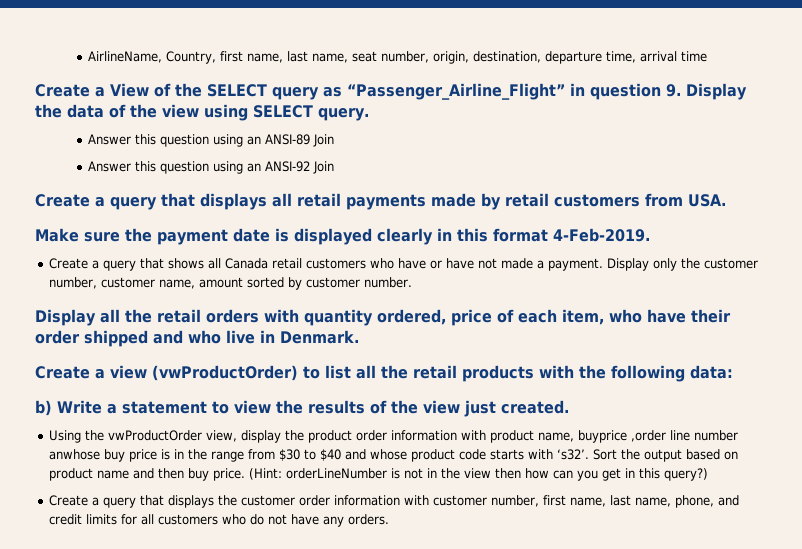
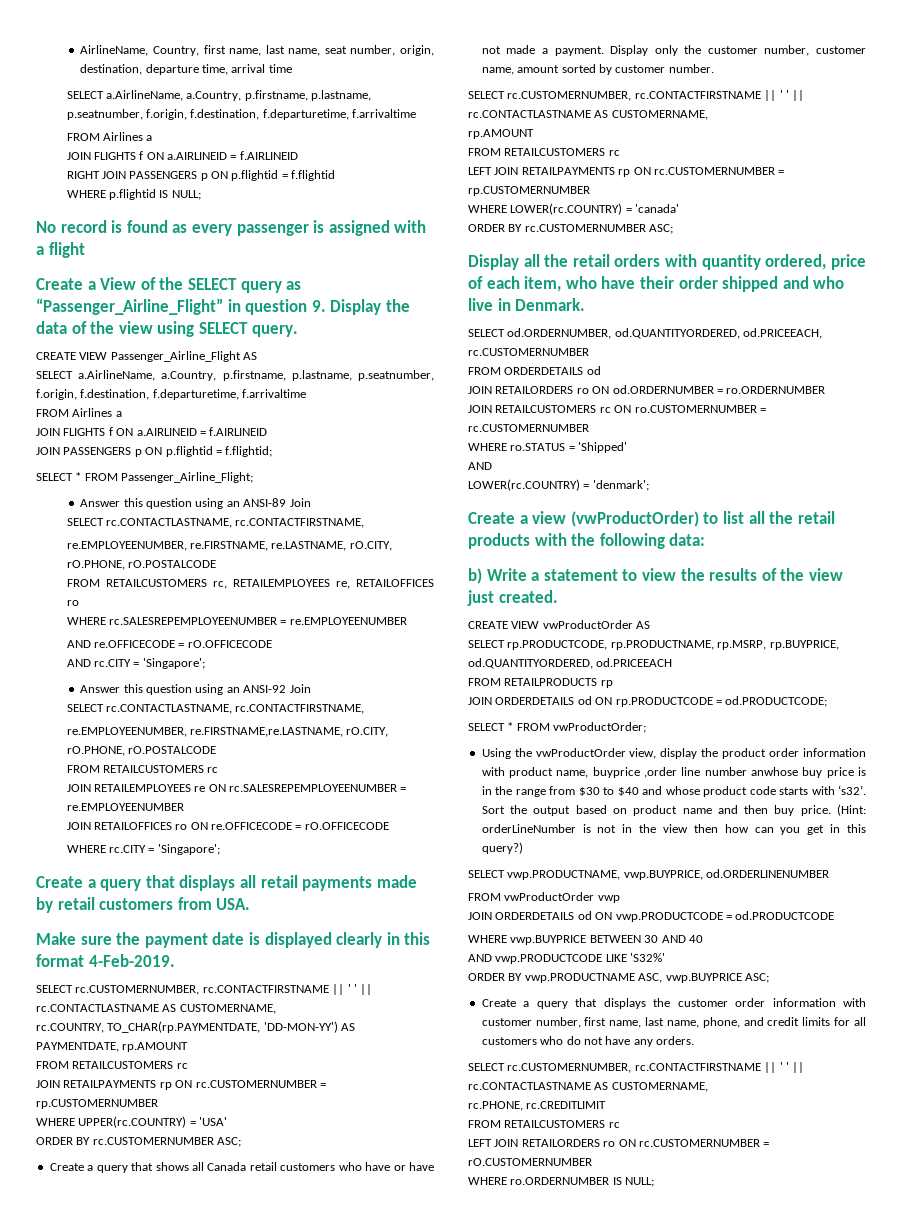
  AirlineName, Country, first name, last name, seat number, origin, destination, departure time, arrival time
+ SELECT a.AirlineName, a.Country, p.firstname, p.lastname, p.seatnumber, f.origin, f.destination, f.departuretime, f.arrivaltime
+ FROM Airlines a
+ JOIN FLIGHTS f ON a.AIRLINEID = f.AIRLINEID
+ RIGHT JOIN PASSENGERS p ON p.flightid = f.flightid
+ WHERE p.flightid IS NULL;
+ No record is found as every passenger is assigned with a flight
+ CREATE VIEW Passenger_Airline_Flight AS
+ SELECT a.AirlineName, a.Country, p.firstname, p.lastname, p.seatnumber, f.origin, f.destination, f.departuretime, f.arrivaltime
+ FROM Airlines a
+ JOIN FLIGHTS f ON a.AIRLINEID = f.AIRLINEID
+ JOIN PASSENGERS p ON p.flightid = f.flightid;
+ SELECT * FROM Passenger_Airline_Flight;
  Answer this question using an ANSI-89 Join
+ SELECT rc.CONTACTLASTNAME, rc.CONTACTFIRSTNAME,
+ re.EMPLOYEENUMBER, re.FIRSTNAME, re.LASTNAME, rO.CITY, rO.PHONE, rO.POSTALCODE
+ FROM RETAILCUSTOMERS rc, RETAILEMPLOYEES re, RETAILOFFICES ro
+ WHERE rc.SALESREPEMPLOYEENUMBER = re.EMPLOYEENUMBER
+ AND re.OFFICECODE = rO.OFFICECODE
+ AND rc.CITY = 'Singapore';
  Answer this question using an ANSI-92 Join
+ SELECT rc.CONTACTLASTNAME, rc.CONTACTFIRSTNAME,
+ re.EMPLOYEENUMBER, re.FIRSTNAME,re.LASTNAME, rO.CITY, rO.PHONE, rO.POSTALCODE
+ FROM RETAILCUSTOMERS rc
+ JOIN RETAILEMPLOYEES re ON rc.SALESREPEMPLOYEENUMBER = re.EMPLOYEENUMBER
+ JOIN RETAILOFFICES ro ON re.OFFICECODE = rO.OFFICECODE
+ WHERE rc.CITY = 'Singapore';
  Make sure the payment date is displayed clearly in this format 4-Feb-2019.
+ SELECT rc.CUSTOMERNUMBER, rc.CONTACTFIRSTNAME || ' ' || rc.CONTACTLASTNAME AS CUSTOMERNAME,
+ rc.COUNTRY, TO_CHAR(rp.PAYMENTDATE, 'DD-MON-YY') AS PAYMENTDATE, rp.AMOUNT
+ FROM RETAILCUSTOMERS rc
+ JOIN RETAILPAYMENTS rp ON rc.CUSTOMERNUMBER = rp.CUSTOMERNUMBER
+ WHERE UPPER(rc.COUNTRY) = 'USA'
+ ORDER BY rc.CUSTOMERNUMBER ASC;
  Display only the customer number, customer name, amount sorted by customer number.
+ SELECT rc.CUSTOMERNUMBER, rc.CONTACTFIRSTNAME || ' ' || rc.CONTACTLASTNAME AS CUSTOMERNAME,
+ rp.AMOUNT
+ FROM RETAILCUSTOMERS rc
+ LEFT JOIN RETAILPAYMENTS rp ON rc.CUSTOMERNUMBER = rp.CUSTOMERNUMBER
+ WHERE LOWER(rc.COUNTRY) = 'canada'
+ ORDER BY rc.CUSTOMERNUMBER ASC;
+ SELECT od.ORDERNUMBER, od.QUANTITYORDERED, od.PRICEEACH, rc.CUSTOMERNUMBER
+ FROM ORDERDETAILS od
+ JOIN RETAILORDERS ro ON od.ORDERNUMBER = ro.ORDERNUMBER
+ JOIN RETAILCUSTOMERS rc ON ro.CUSTOMERNUMBER = rc.CUSTOMERNUMBER
+ WHERE ro.STATUS = 'Shipped'
+ AND
+ LOWER(rc.COUNTRY) = 'denmark';
+ CREATE VIEW vwProductOrder AS
+ SELECT rp.PRODUCTCODE, rp.PRODUCTNAME, rp.MSRP, rp.BUYPRICE, od.QUANTITYORDERED, od.PRICEEACH
+ FROM RETAILPRODUCTS rp
+ JOIN ORDERDETAILS od ON rp.PRODUCTCODE = od.PRODUCTCODE;
+ SELECT * FROM vwProductOrder;
+ SELECT vwp.PRODUCTNAME, vwp.BUYPRICE, od.ORDERLINENUMBER
+ FROM vwProductOrder vwp
+ JOIN ORDERDETAILS od ON vwp.PRODUCTCODE = od.PRODUCTCODE
+ WHERE vwp.BUYPRICE BETWEEN 30 AND 40
+ AND vwp.PRODUCTCODE LIKE 'S32%'
+ ORDER BY vwp.PRODUCTNAME ASC, vwp.BUYPRICE ASC;
  Create a query that displays the customer order information with customer number, first name, last name, phone, and credit limits for all customers who do not have any orders.
+ SELECT rc.CUSTOMERNUMBER, rc.CONTACTFIRSTNAME || ' ' || rc.CONTACTLASTNAME AS CUSTOMERNAME,
+ rc.PHONE, rc.CREDITLIMIT
+ FROM RETAILCUSTOMERS rc
+ LEFT JOIN RETAILORDERS ro ON rc.CUSTOMERNUMBER = rO.CUSTOMERNUMBER
+ WHERE ro.ORDERNUMBER IS NULL;

